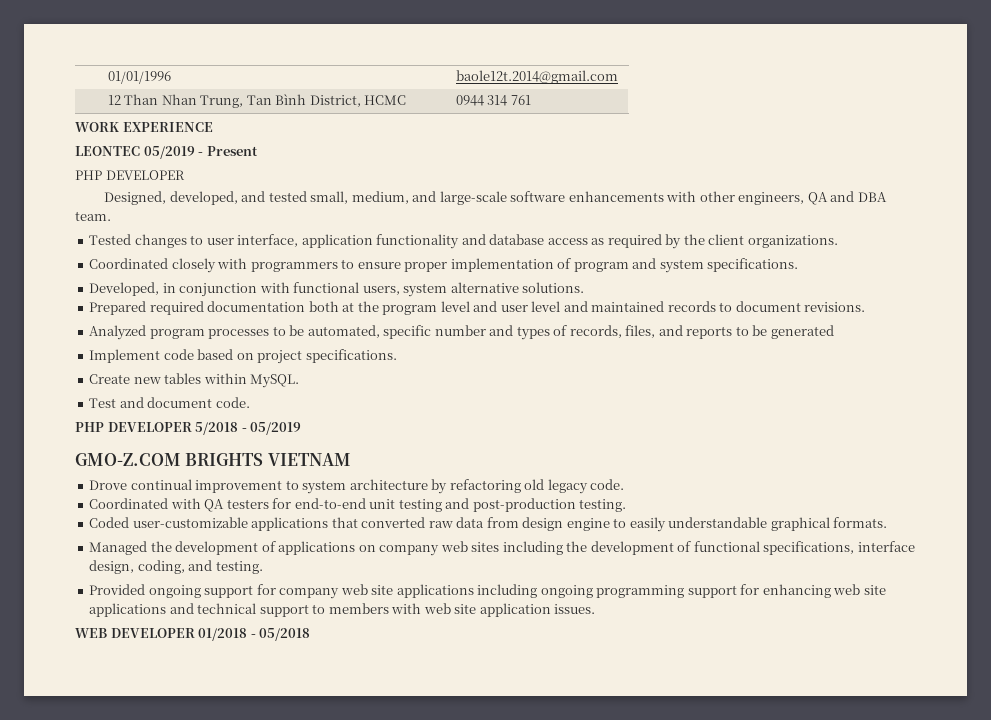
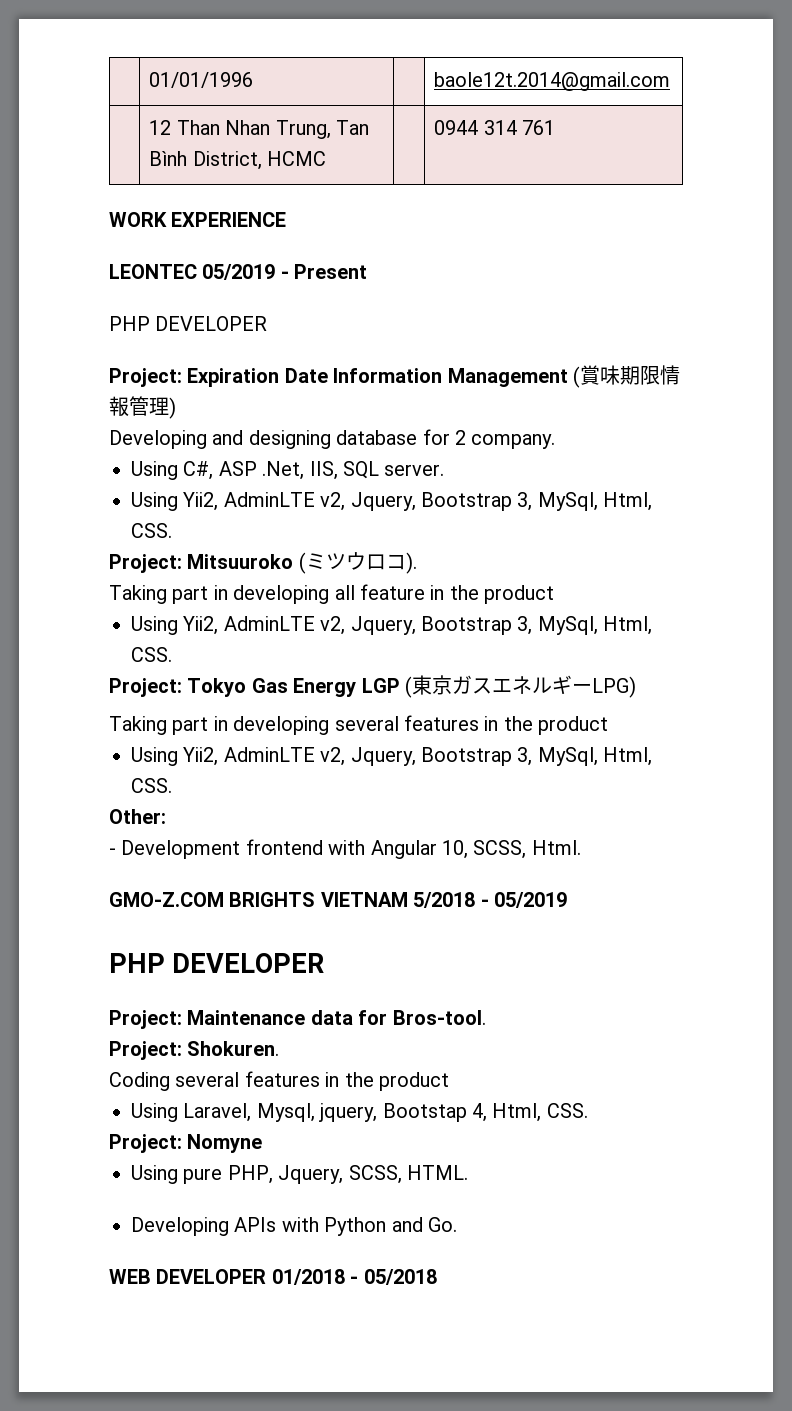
- Designed, developed, and tested small, medium, and large-scale software enhancements with other engineers, QA and DBA team.
- Tested changes to user interface, application functionality and database access as required by the client organizations.
- Coordinated closely with programmers to ensure proper implementation of program and system specifications.
- Developed, in conjunction with functional users, system alternative solutions.
- Prepared required documentation both at the program level and user level and maintained records to document revisions.
- Analyzed program processes to be automated, specific number and types of records, files, and reports to be generated
- Implement code based on project specifications.
- Create new tables within MySQL.
- Test and document code.
- PHP DEVELOPER 5/2018 - 05/2019
- GMO-Z.COM BRIGHTS VIETNAM
- Drove continual improvement to system architecture by refactoring old legacy code.
- Coordinated with QA testers for end-to-end unit testing and post-production testing.
- Coded user-customizable applications that converted raw data from design engine to easily understandable graphical formats.
- Managed the development of applications on company web sites including the development of functional specifications, interface design, coding, and testing.
- Provided ongoing support for company web site applications including ongoing programming support for enhancing web site applications and technical support to members with web site application issues.
+ Project: Expiration Date Information Management (賞味期限情報管理)
+ Developing and designing database for 2 company.
+ Using C#, ASP .Net, IIS, SQL server.
+ Using Yii2, AdminLTE v2, Jquery, Bootstrap 3, MySql, Html, CSS.
+ Project: Mitsuuroko (ミツウロコ).
+ Taking part in developing all feature in the product
+ Using Yii2, AdminLTE v2, Jquery, Bootstrap 3, MySql, Html, CSS.
+ Project: Tokyo Gas Energy LGP (東京ガスエネルギーLPG)
+ Taking part in developing several features in the product
+ Using Yii2, AdminLTE v2, Jquery, Bootstrap 3, MySql, Html, CSS.
+ Other:
+ - Development frontend with Angular 10, SCSS, Html.
+ GMO-Z.COM BRIGHTS VIETNAM 5/2018 - 05/2019
+ PHP DEVELOPER
+ Project: Maintenance data for Bros-tool.
+ Project: Shokuren.
+ Coding several features in the product
+ Using Laravel, Mysql, jquery, Bootstap 4, Html, CSS.
+ Project: Nomyne
+ Using pure PHP, Jquery, SCSS, HTML.
+ Developing APIs with Python and Go.

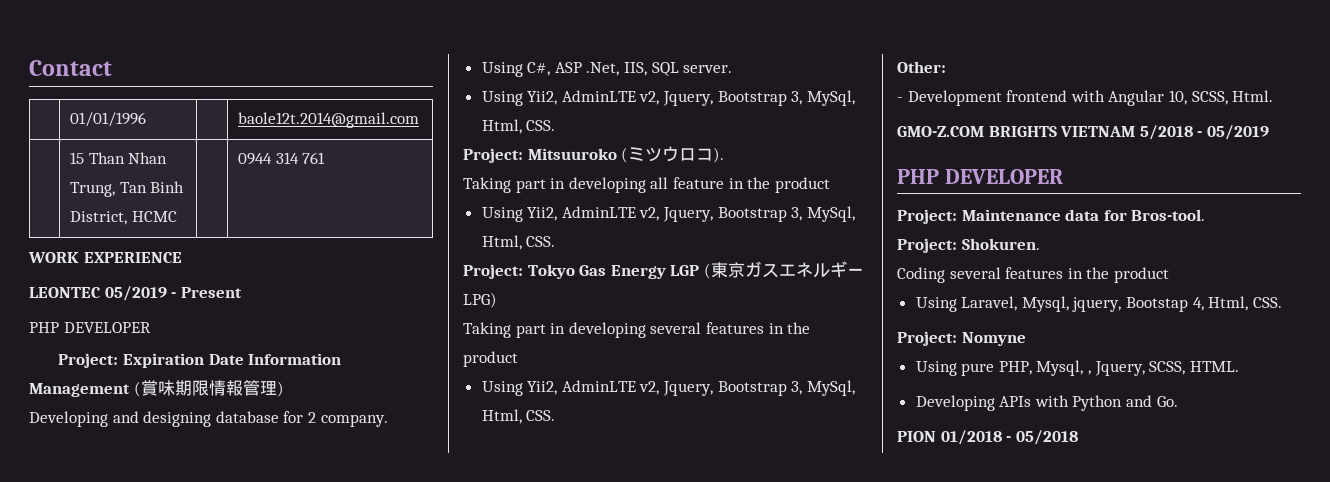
+ Contact
- | 12 Than Nhan Trung, Tan Bình District, HCMC | | 0944 314 761
+ | 15 Than Nhan Trung, Tan Binh District, HCMC | | 0944 314 761
- Using pure PHP, Jquery, SCSS, HTML.
+ Using pure PHP, Mysql, , Jquery, SCSS, HTML.
- WEB DEVELOPER 01/2018 - 05/2018
+ PION 01/2018 - 05/2018

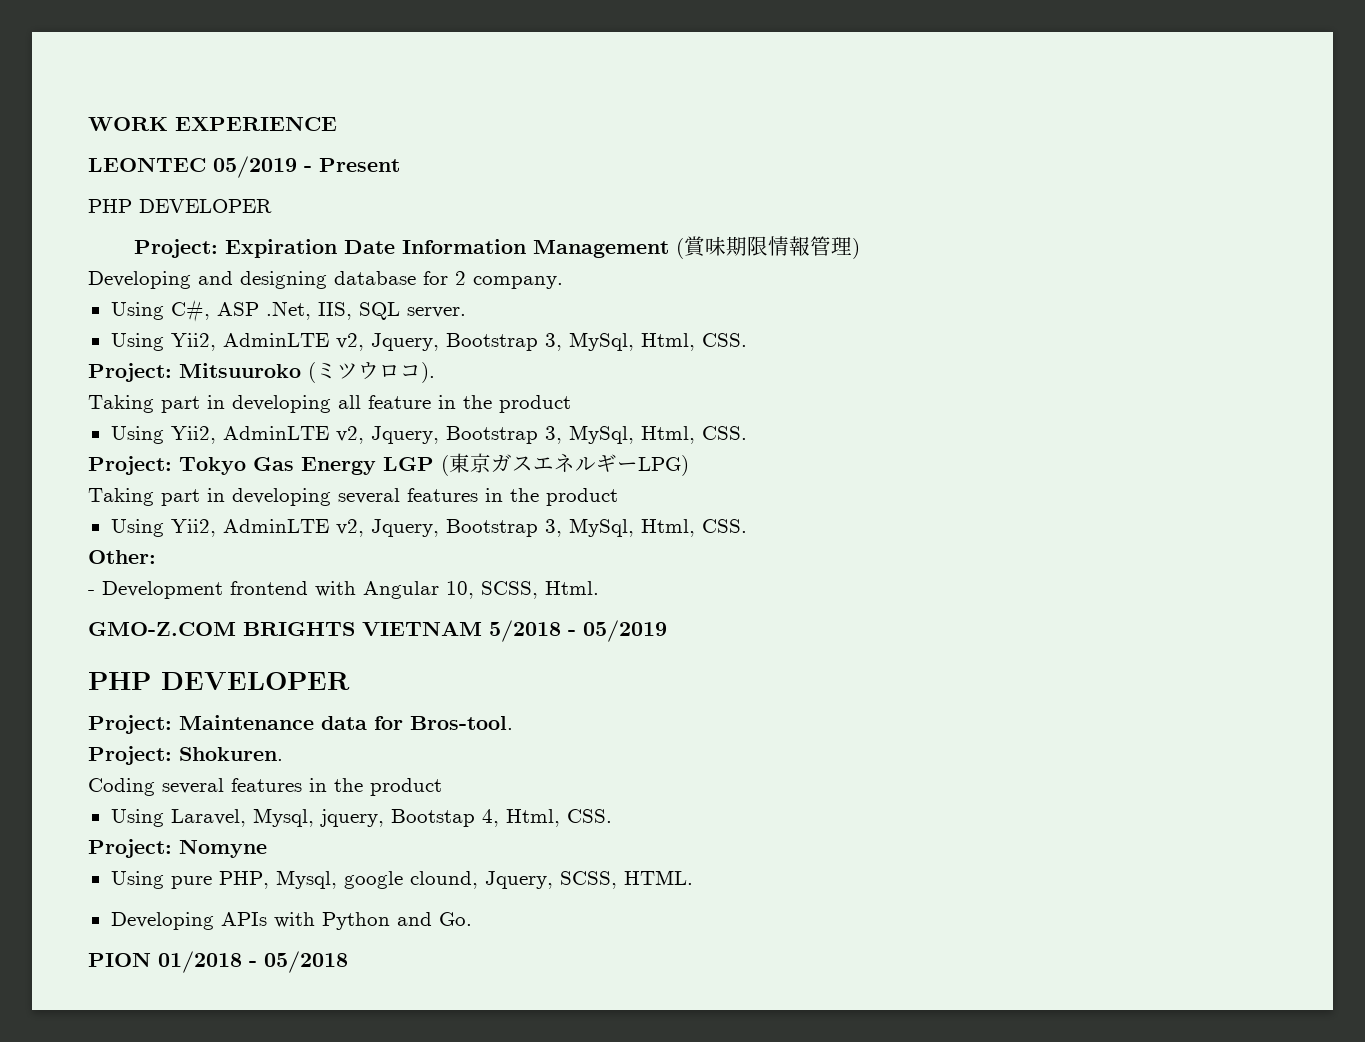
- Contact
- | 01/01/1996 | | baole12t.2014@gmail.com
- | 15 Than Nhan Trung, Tan Binh District, HCMC | | 0944 314 761
- Using pure PHP, Mysql, , Jquery, SCSS, HTML.
+ Using pure PHP, Mysql, google clound, Jquery, SCSS, HTML.

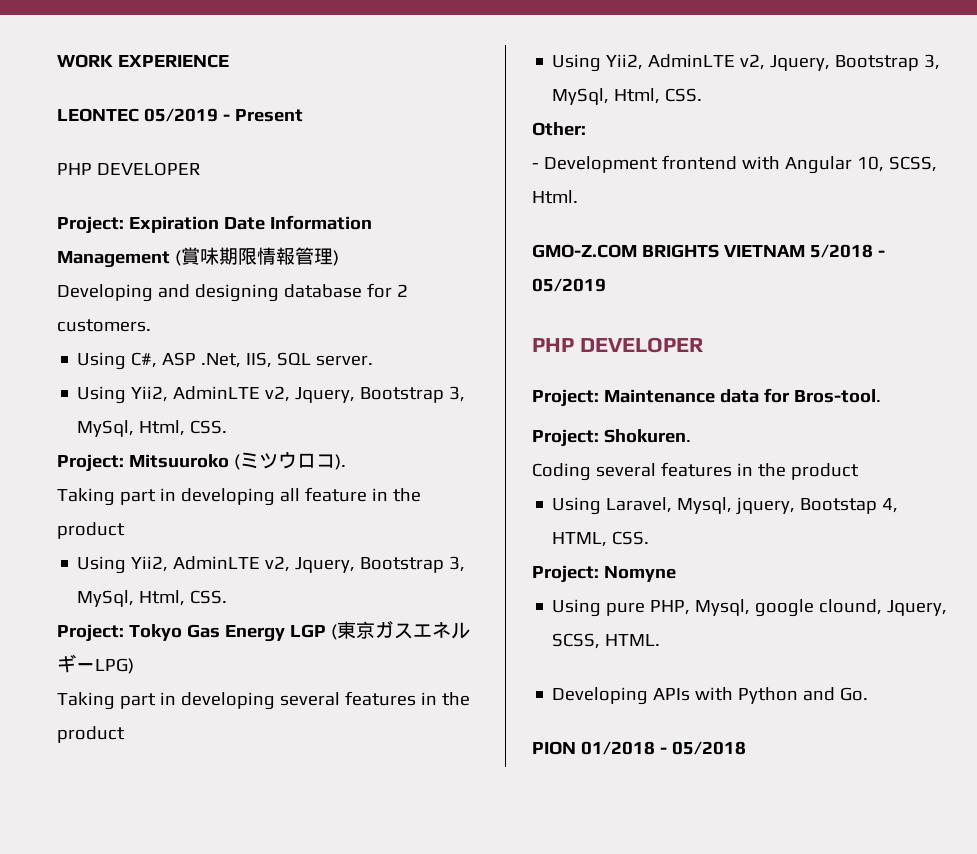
- Developing and designing database for 2 company.
+ Developing and designing database for 2 customers.
- Using Laravel, Mysql, jquery, Bootstap 4, Html, CSS.
+ Using Laravel, Mysql, jquery, Bootstap 4, HTML, CSS.

